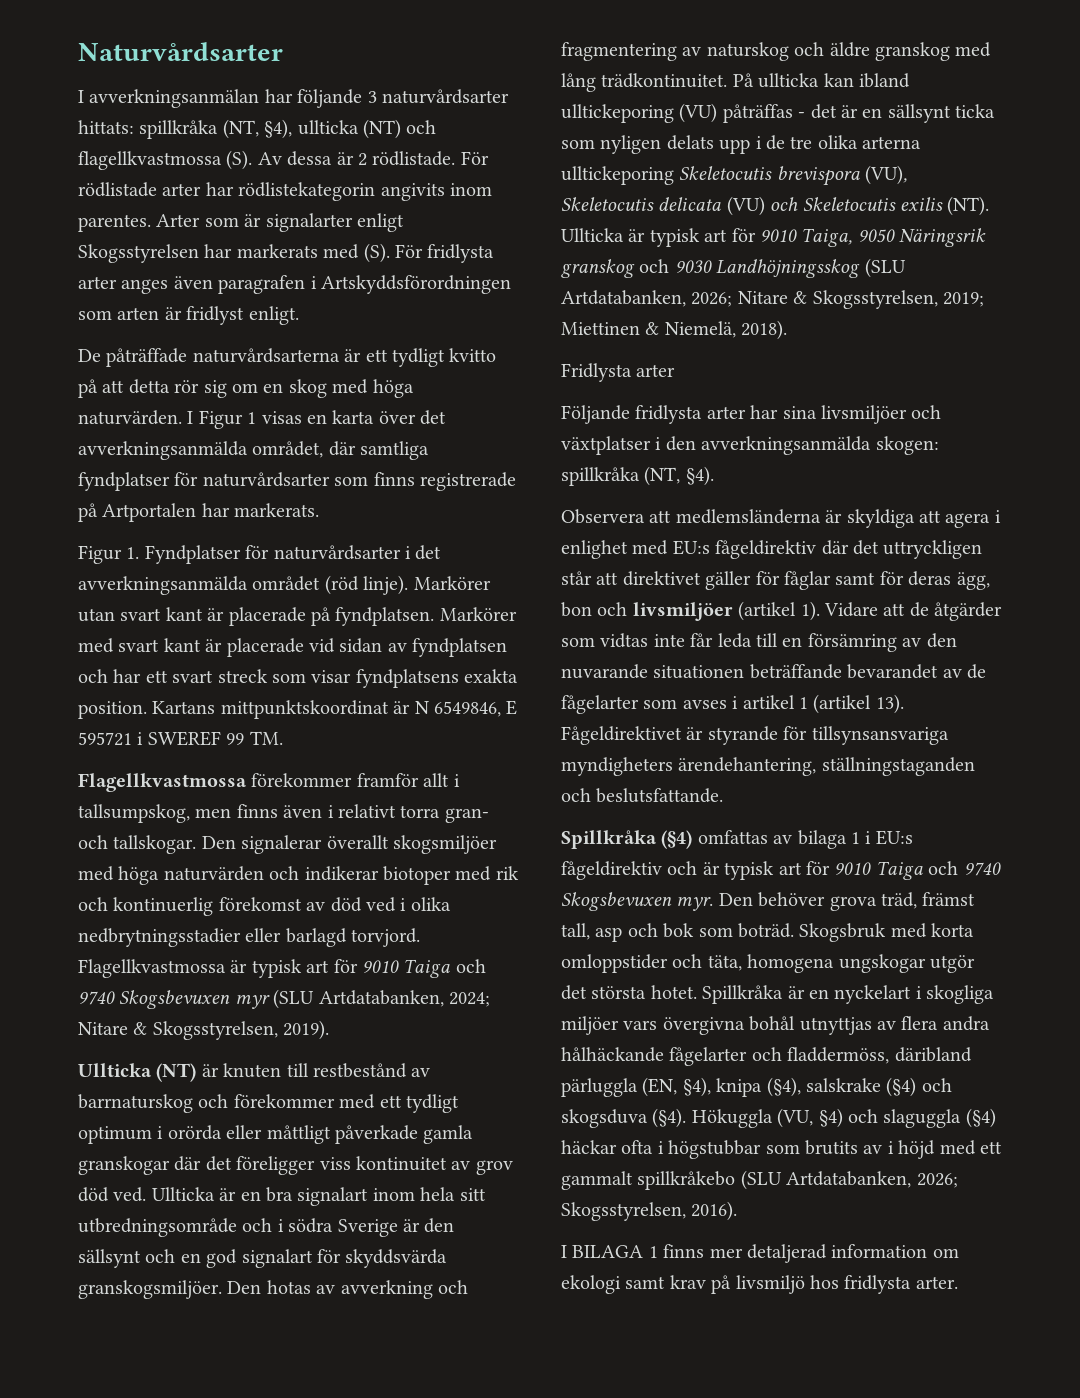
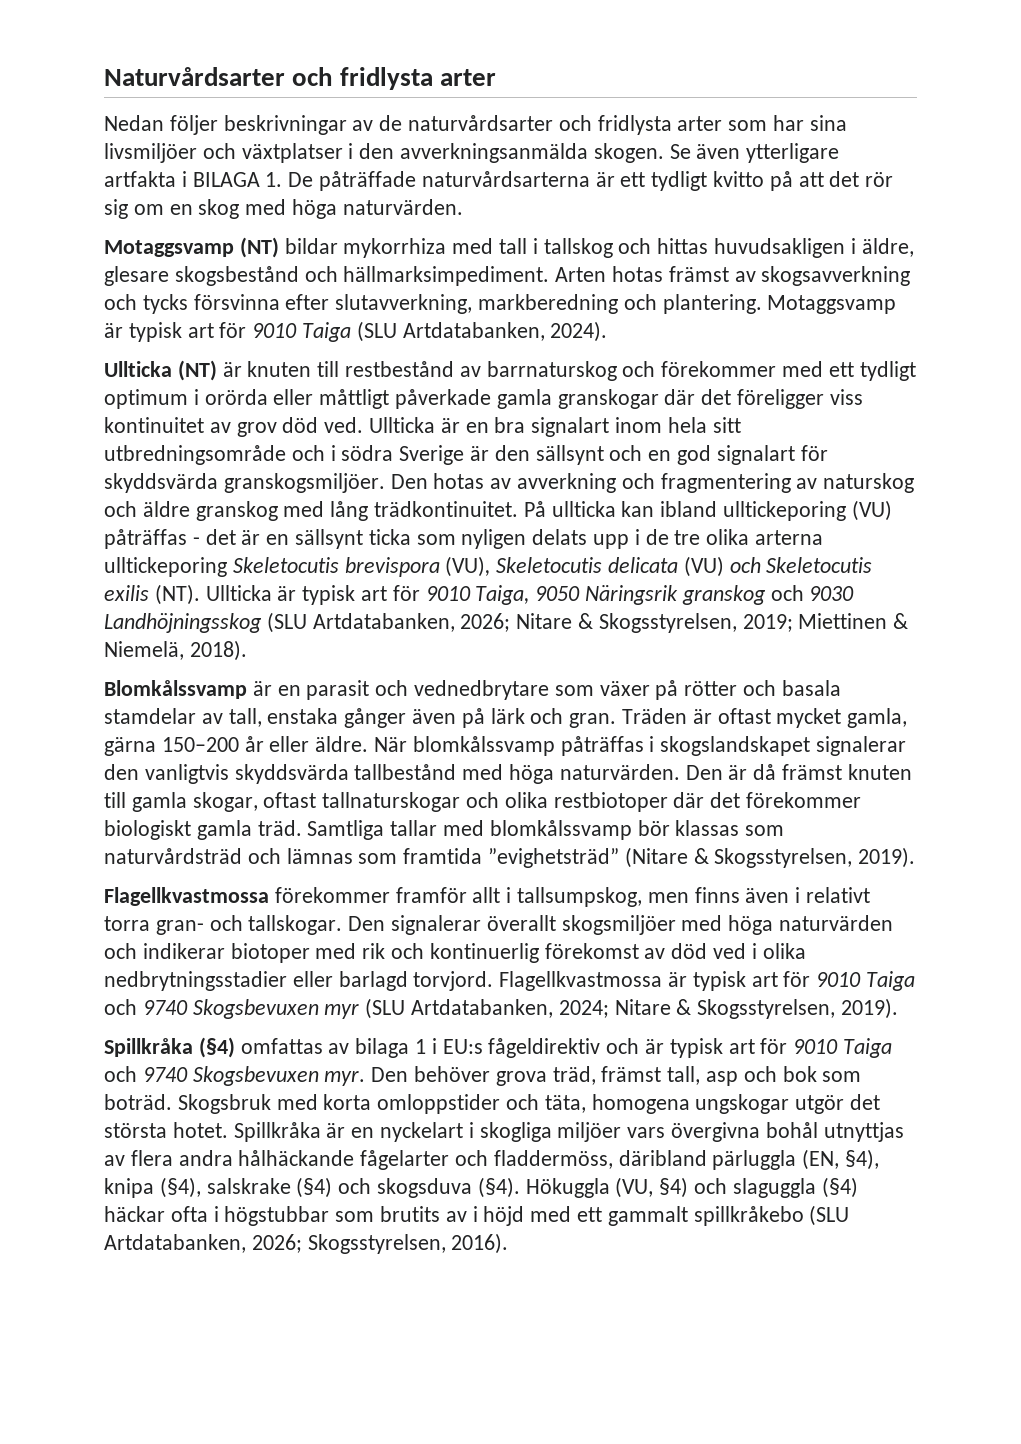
- Naturvårdsarter
- I avverkningsanmälan har följande 3 naturvårdsarter hittats: spillkråka (NT, §4), ullticka (NT) och flagellkvastmossa (S). Av dessa är 2 rödlistade. För rödlistade arter har rödlistekategorin angivits inom parentes. Arter som är signalarter enligt Skogsstyrelsen har markerats med (S). För fridlysta arter anges även paragrafen i Artskyddsförordningen som arten är fridlyst enligt.
- De påträffade naturvårdsarterna är ett tydligt kvitto på att detta rör sig om en skog med höga naturvärden. I Figur 1 visas en karta över det avverkningsanmälda området, där samtliga fyndplatser för naturvårdsarter som finns registrerade på Artportalen har markerats.
- Figur 1. Fyndplatser för naturvårdsarter i det avverkningsanmälda området (röd linje). Markörer utan svart kant är placerade på fyndplatsen. Markörer med svart kant är placerade vid sidan av fyndplatsen och har ett svart streck som visar fyndplatsens exakta position. Kartans mittpunktskoordinat är N 6549846, E 595721 i SWEREF 99 TM.
- Flagellkvastmossa förekommer framför allt i tallsumpskog, men finns även i relativt torra gran- och tallskogar. Den signalerar överallt skogsmiljöer med höga naturvärden och indikerar biotoper med rik och kontinuerlig förekomst av död ved i olika nedbrytningsstadier eller barlagd torvjord. Flagellkvastmossa är typisk art för 9010 Taiga och 9740 Skogsbevuxen myr (SLU Artdatabanken, 2024; Nitare & Skogsstyrelsen, 2019).
+ Naturvårdsarter och fridlysta arter
+ Nedan följer beskrivningar av de naturvårdsarter och fridlysta arter som har sina livsmiljöer och växtplatser i den avverkningsanmälda skogen. Se även ytterligare artfakta i BILAGA 1. De påträffade naturvårdsarterna är ett tydligt kvitto på att det rör sig om en skog med höga naturvärden.
+ Motaggsvamp (NT) bildar mykorrhiza med tall i tallskog och hittas huvudsakligen i äldre, glesare skogsbestånd och hällmarksimpediment. Arten hotas främst av skogsavverkning och tycks försvinna efter slutavverkning, markberedning och plantering. Motaggsvamp är typisk art för 9010 Taiga (SLU Artdatabanken, 2024).
- Fridlysta arter
- Följande fridlysta arter har sina livsmiljöer och växtplatser i den avverkningsanmälda skogen: spillkråka (NT, §4).
- Observera att medlemsländerna är skyldiga att agera i enlighet med EU:s fågeldirektiv där det uttryckligen står att direktivet gäller för fåglar samt för deras ägg, bon och livsmiljöer (artikel 1). Vidare att de åtgärder som vidtas inte får leda till en försämring av den nuvarande situationen beträffande bevarandet av de fågelarter som avses i artikel 1 (artikel 13). Fågeldirektivet är styrande för tillsynsansvariga myndigheters ärendehantering, ställningstaganden och beslutsfattande.
+ Blomkålssvamp är en parasit och vednedbrytare som växer på rötter och basala stamdelar av tall, enstaka gånger även på lärk och gran. Träden är oftast mycket gamla, gärna 150–200 år eller äldre. När blomkålssvamp påträffas i skogslandskapet signalerar den vanligtvis skyddsvärda tallbestånd med höga naturvärden. Den är då främst knuten till gamla skogar, oftast tallnaturskogar och olika restbiotoper där det förekommer biologiskt gamla träd. Samtliga tallar med blomkålssvamp bör klassas som naturvårdsträd och lämnas som framtida ”evighetsträd” (Nitare & Skogsstyrelsen, 2019).
+ Flagellkvastmossa förekommer framför allt i tallsumpskog, men finns även i relativt torra gran- och tallskogar. Den signalerar överallt skogsmiljöer med höga naturvärden och indikerar biotoper med rik och kontinuerlig förekomst av död ved i olika nedbrytningsstadier eller barlagd torvjord. Flagellkvastmossa är typisk art för 9010 Taiga och 9740 Skogsbevuxen myr (SLU Artdatabanken, 2024; Nitare & Skogsstyrelsen, 2019).
- I BILAGA 1 finns mer detaljerad information om ekologi samt krav på livsmiljö hos fridlysta arter.

